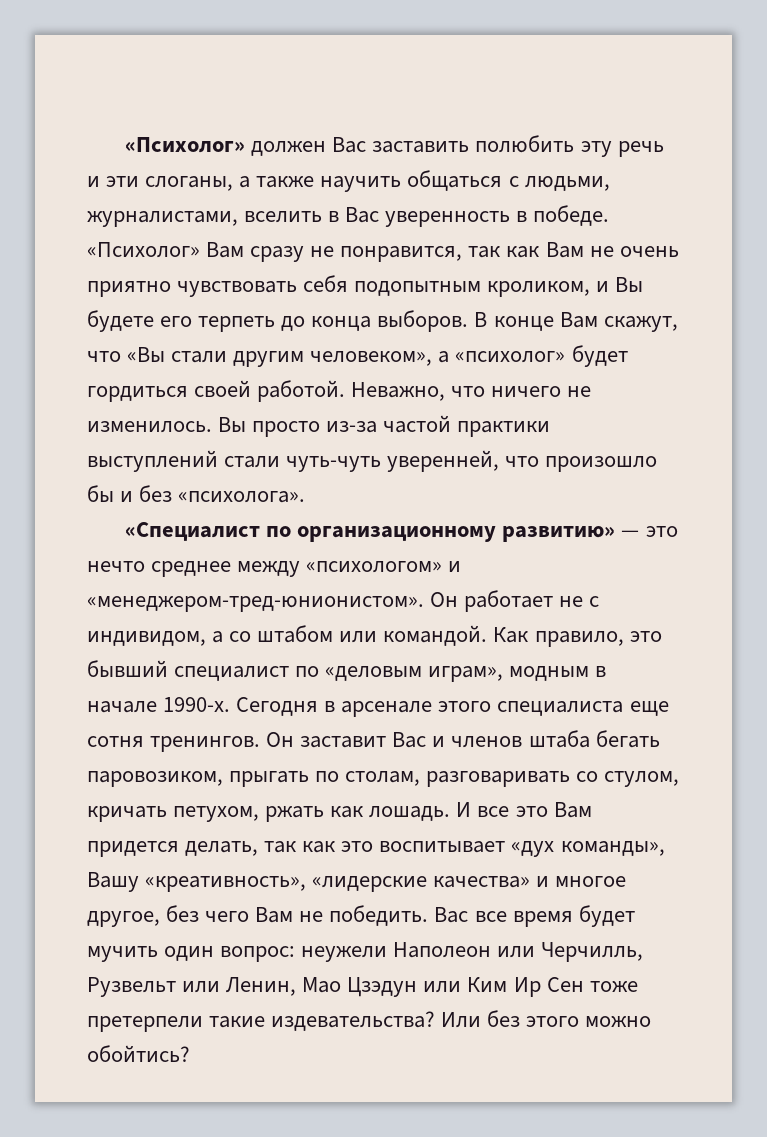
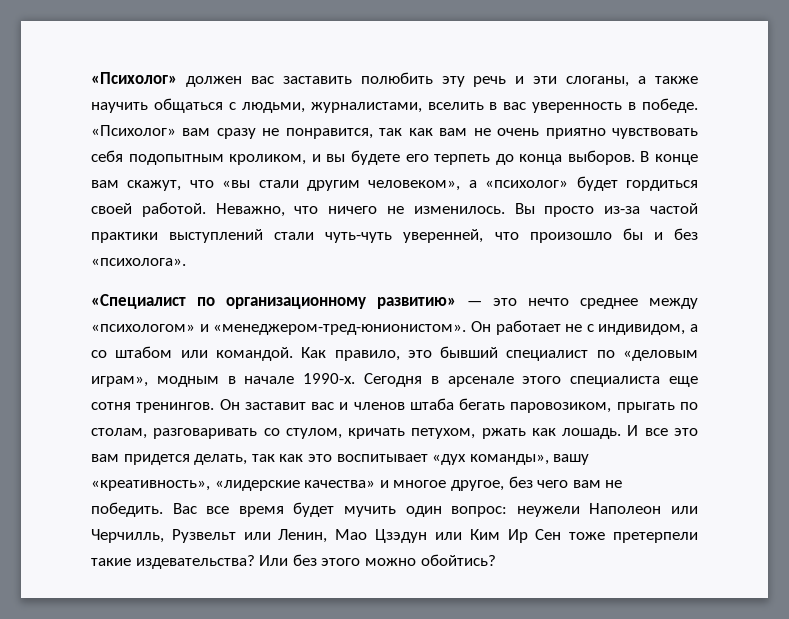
- «Психолог» должен Вас заставить полюбить эту речь и эти слоганы, а также научить общаться с людьми, журналистами, вселить в Вас уверенность в победе.
+ «Психолог» должен вас заставить полюбить эту речь и эти слоганы, а также научить общаться с людьми, журналистами, вселить в вас уверенность в победе.
- «Психолог» Вам сразу не понравится, так как Вам не очень приятно чувствовать себя подопытным кроликом, и Вы будете его терпеть до конца выборов.
+ «Психолог» вам сразу не понравится, так как вам не очень приятно чувствовать себя подопытным кроликом, и вы будете его терпеть до конца выборов.
- В конце Вам скажут, что «Вы стали другим человеком», а «психолог» будет гордиться своей работой.
+ В конце вам скажут, что «вы стали другим человеком», а «психолог» будет гордиться своей работой.
- Он заставит Вас и членов штаба бегать паровозиком, прыгать по столам, разговаривать со стулом, кричать петухом, ржать как лошадь.
+ Он заставит вас и членов штаба бегать паровозиком, прыгать по столам, разговаривать со стулом, кричать петухом, ржать как лошадь.
- И все это Вам придется делать, так как это воспитывает «дух команды», Вашу «креативность», «лидерские качества» и многое другое, без чего Вам не победить.
+ И все это вам придется делать, так как это воспитывает «дух команды», вашу «креативность», «лидерские качества» и многое другое, без чего вам не победить.

